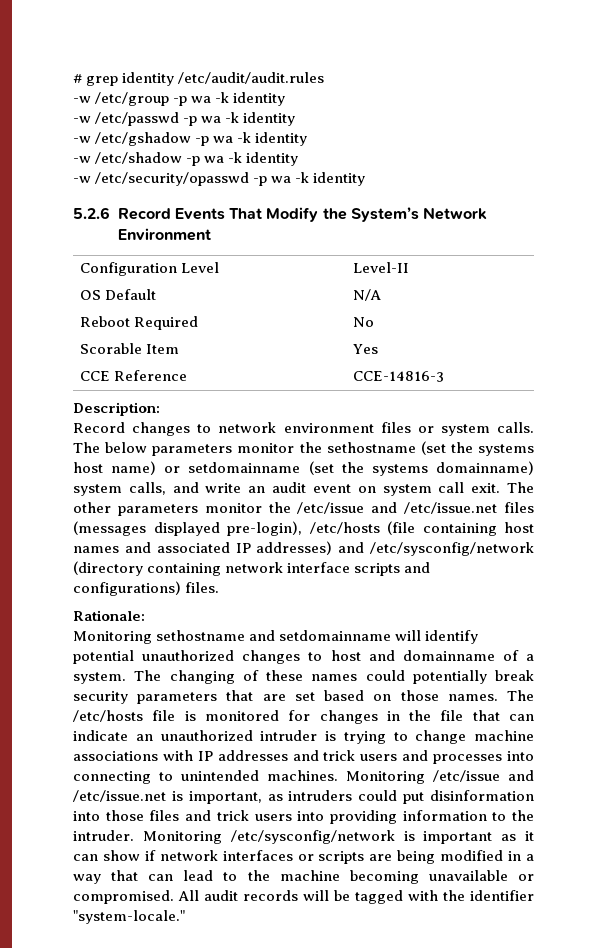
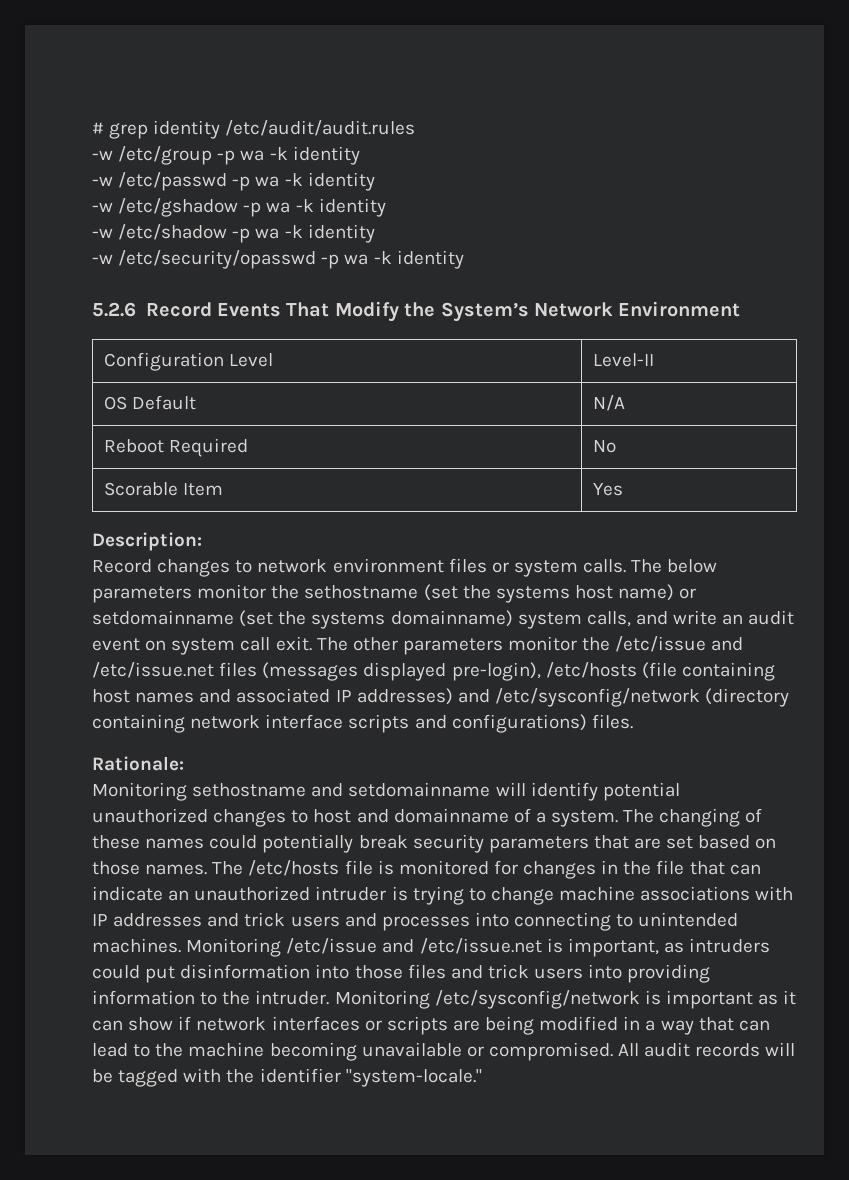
- CCE Reference | CCE-14816-3

